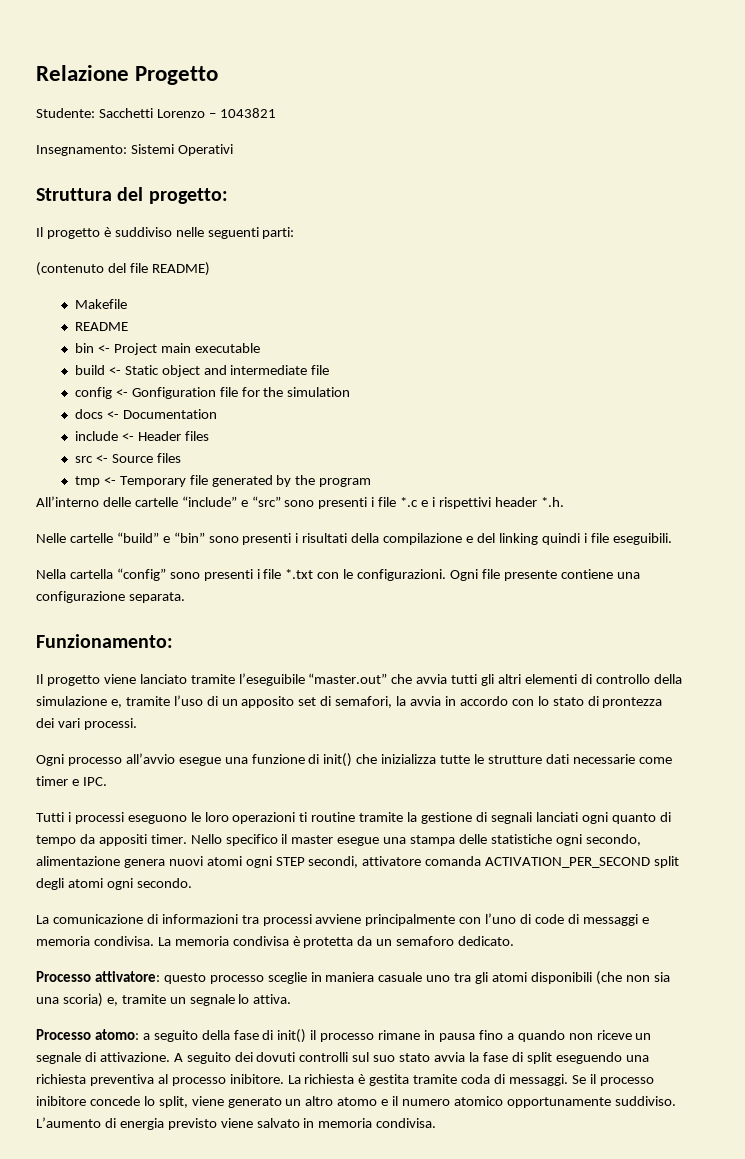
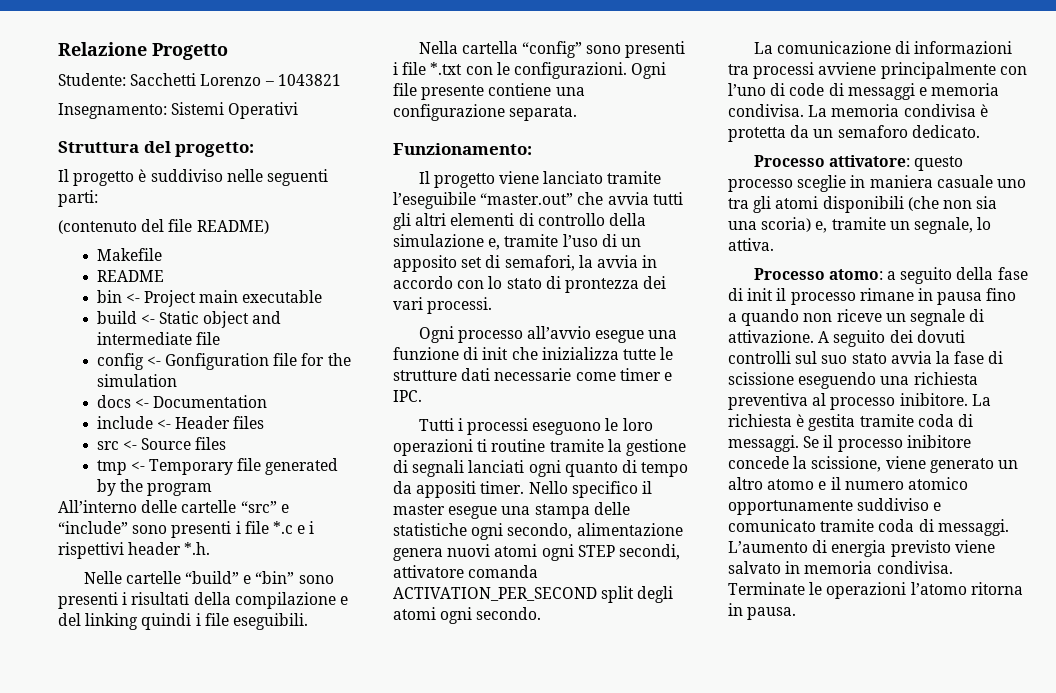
- All’interno delle cartelle “include” e “src” sono presenti i file *.c e i rispettivi header *.h.
+ All’interno delle cartelle “src” e “include” sono presenti i file *.c e i rispettivi header *.h.
- Ogni processo all’avvio esegue una funzione di init() che inizializza tutte le strutture dati necessarie come timer e IPC.
+ Ogni processo all’avvio esegue una funzione di init che inizializza tutte le strutture dati necessarie come timer e IPC.
- Processo attivatore: questo processo sceglie in maniera casuale uno tra gli atomi disponibili (che non sia una scoria) e, tramite un segnale lo attiva.
+ Processo attivatore: questo processo sceglie in maniera casuale uno tra gli atomi disponibili (che non sia una scoria) e, tramite un segnale, lo attiva.
- Processo atomo: a seguito della fase di init() il processo rimane in pausa fino a quando non riceve un segnale di attivazione.
+ Processo atomo: a seguito della fase di init il processo rimane in pausa fino a quando non riceve un segnale di attivazione.
- A seguito dei dovuti controlli sul suo stato avvia la fase di split eseguendo una richiesta preventiva al processo inibitore.
+ A seguito dei dovuti controlli sul suo stato avvia la fase di scissione eseguendo una richiesta preventiva al processo inibitore.
- Se il processo inibitore concede lo split, viene generato un altro atomo e il numero atomico opportunamente suddiviso.
+ Se il processo inibitore concede la scissione, viene generato un altro atomo e il numero atomico opportunamente suddiviso e comunicato tramite coda di messaggi.
+ Terminate le operazioni l’atomo ritorna in pausa.

